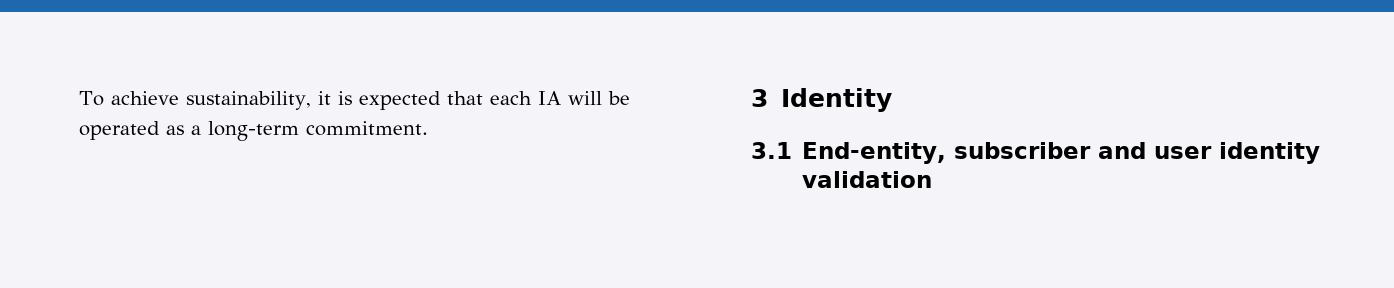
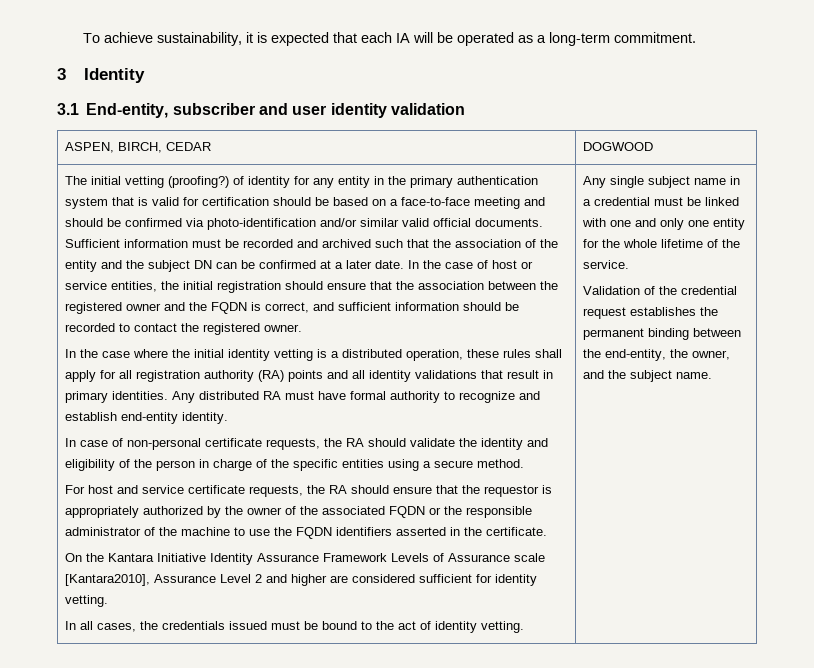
+ ASPEN, BIRCH, CEDAR | DOGWOOD
+ The initial vetting (proofing?) of identity for any entity in the primary authentication system that is valid for certification should be based on a face-to-face meeting and should be confirmed via photo-identification and/or similar valid official documents. Sufficient information must be recorded and archived such that the association of the entity and the subject DN can be confirmed at a later date. In the case of host or service entities, the initial registration should ensure that the association between the registered owner and the FQDN is correct, and sufficient information should be recorded to contact the registered owner.
+ In the case where the initial identity vetting is a distributed operation, these rules shall apply for all registration authority (RA) points and all identity validations that result in primary identities. Any distributed RA must have formal authority to recognize and establish end-entity identity.
+ In case of non-personal certificate requests, the RA should validate the identity and eligibility of the person in charge of the specific entities using a secure method.
+ For host and service certificate requests, the RA should ensure that the requestor is appropriately authorized by the owner of the associated FQDN or the responsible administrator of the machine to use the FQDN identifiers asserted in the certificate.
+ On the Kantara Initiative Identity Assurance Framework Levels of Assurance scale [Kantara2010], Assurance Level 2 and higher are considered sufficient for identity vetting.
+ In all cases, the credentials issued must be bound to the act of identity vetting. | Any single subject name in a credential must be linked with one and only one entity for the whole lifetime of the service.
+ Validation of the credential request establishes the permanent binding between the end-entity, the owner, and the subject name.

